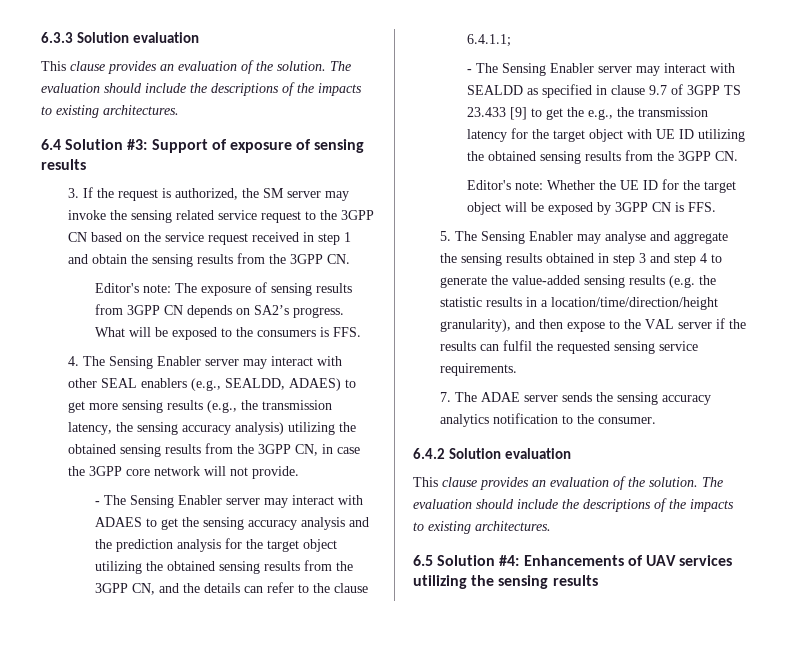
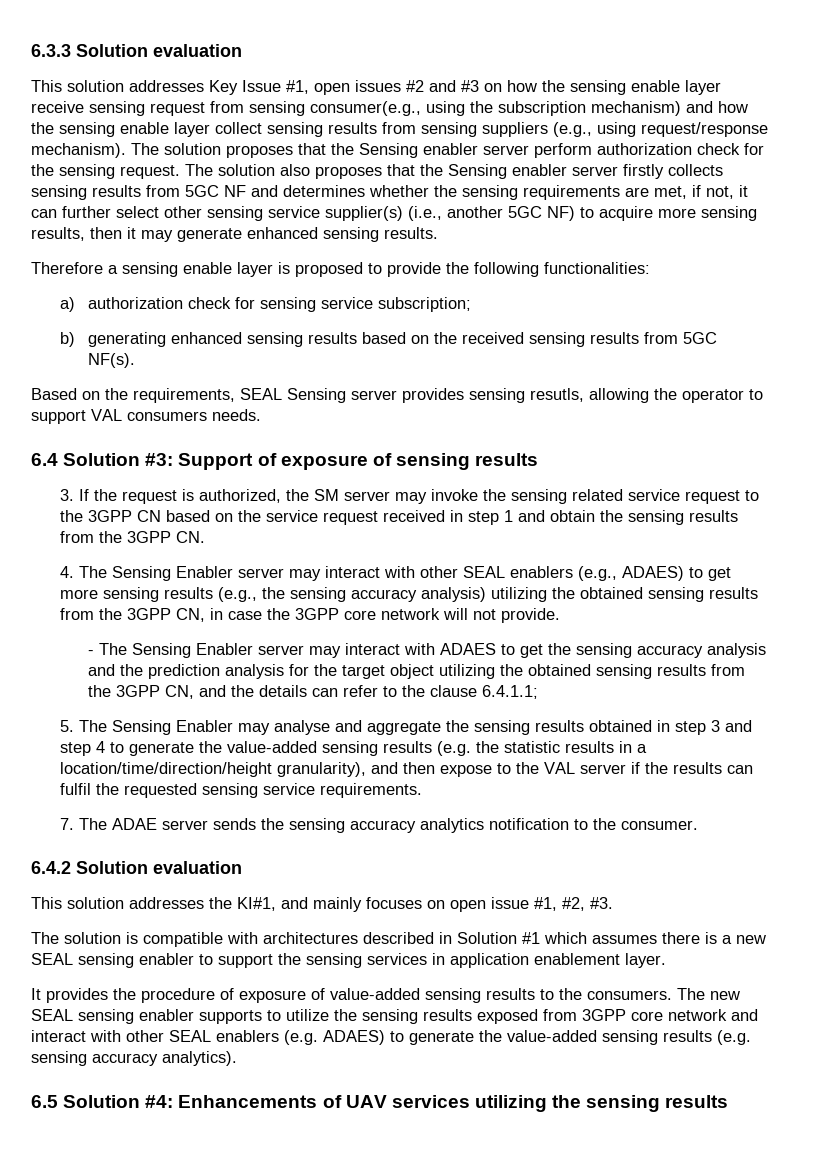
  6.3.3 Solution evaluation
- This clause provides an evaluation of the solution. The evaluation should include the descriptions of the impacts to existing architectures.
+ This solution addresses Key Issue #1, open issues #2 and #3 on how the sensing enable layer receive sensing request from sensing consumer(e.g., using the subscription mechanism) and how the sensing enable layer collect sensing results from sensing suppliers (e.g., using request/response mechanism). The solution proposes that the Sensing enabler server perform authorization check for the sensing request. The solution also proposes that the Sensing enabler server firstly collects sensing results from 5GC NF and determines whether the sensing requirements are met, if not, it can further select other sensing service supplier(s) (i.e., another 5GC NF) to acquire more sensing results, then it may generate enhanced sensing results.
+ Therefore a sensing enable layer is proposed to provide the following functionalities:
+ a) authorization check for sensing service subscription;
+ b) generating enhanced sensing results based on the received sensing results from 5GC NF(s).
+ Based on the requirements, SEAL Sensing server provides sensing resutls, allowing the operator to support VAL consumers needs.
- Editor's note: The exposure of sensing results from 3GPP CN depends on SA2’s progress. What will be exposed to the consumers is FFS.
- 4. The Sensing Enabler server may interact with other SEAL enablers (e.g., SEALDD, ADAES) to get more sensing results (e.g., the transmission latency, the sensing accuracy analysis) utilizing the obtained sensing results from the 3GPP CN, in case the 3GPP core network will not provide.
+ 4. The Sensing Enabler server may interact with other SEAL enablers (e.g., ADAES) to get more sensing results (e.g., the sensing accuracy analysis) utilizing the obtained sensing results from the 3GPP CN, in case the 3GPP core network will not provide.
- - The Sensing Enabler server may interact with SEALDD as specified in clause 9.7 of 3GPP TS 23.433 [9] to get the e.g., the transmission latency for the target object with UE ID utilizing the obtained sensing results from the 3GPP CN.
- Editor's note: Whether the UE ID for the target object will be exposed by 3GPP CN is FFS.
  6.4.2 Solution evaluation
- This clause provides an evaluation of the solution. The evaluation should include the descriptions of the impacts to existing architectures.
+ This solution addresses the KI#1, and mainly focuses on open issue #1, #2, #3.
+ The solution is compatible with architectures described in Solution #1 which assumes there is a new SEAL sensing enabler to support the sensing services in application enablement layer.
+ It provides the procedure of exposure of value-added sensing results to the consumers. The new SEAL sensing enabler supports to utilize the sensing results exposed from 3GPP core network and interact with other SEAL enablers (e.g. ADAES) to generate the value-added sensing results (e.g. sensing accuracy analytics).

